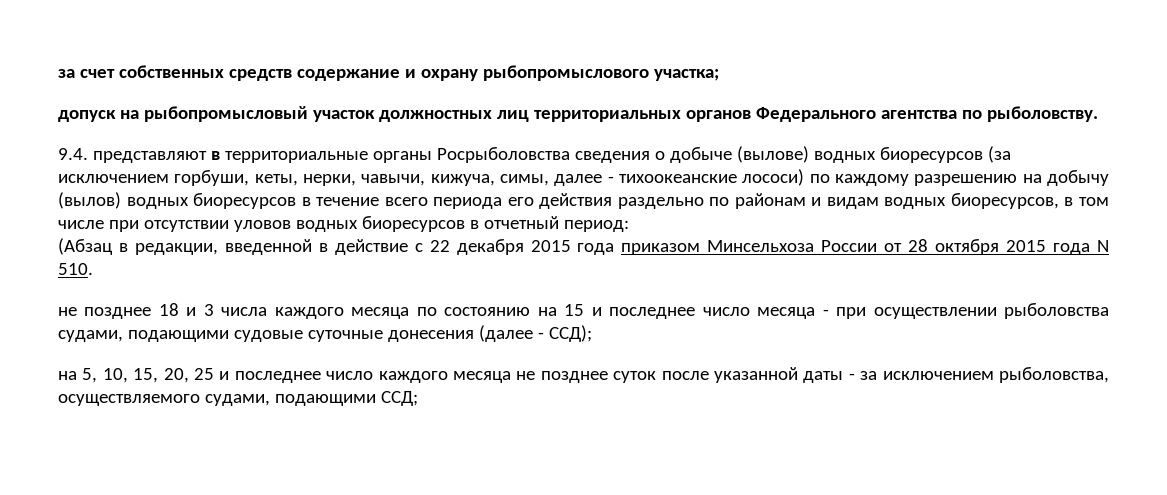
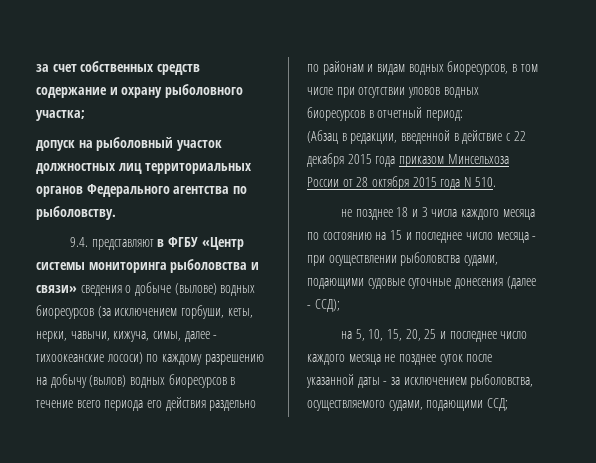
- за счет собственных средств содержание и охрану рыбопромыслового участка;
+ за счет собственных средств содержание и охрану рыболовного участка;
- допуск на рыбопромысловый участок должностных лиц территориальных органов Федерального агентства по рыболовству.
+ допуск на рыболовный участок должностных лиц территориальных органов Федерального агентства по рыболовству.
- 9.4. представляют в территориальные органы Росрыболовства сведения о добыче (вылове) водных биоресурсов (за исключением горбуши, кеты, нерки, чавычи, кижуча, симы, далее - тихоокеанские лососи) по каждому разрешению на добычу (вылов) водных биоресурсов в течение всего периода его действия раздельно по районам и видам водных биоресурсов, в том числе при отсутствии уловов водных биоресурсов в отчетный период:
+ 9.4. представляют в ФГБУ «Центр системы мониторинга рыболовства и связи» сведения о добыче (вылове) водных биоресурсов (за исключением горбуши, кеты, нерки, чавычи, кижуча, симы, далее - тихоокеанские лососи) по каждому разрешению на добычу (вылов) водных биоресурсов в течение всего периода его действия раздельно по районам и видам водных биоресурсов, в том числе при отсутствии уловов водных биоресурсов в отчетный период:

